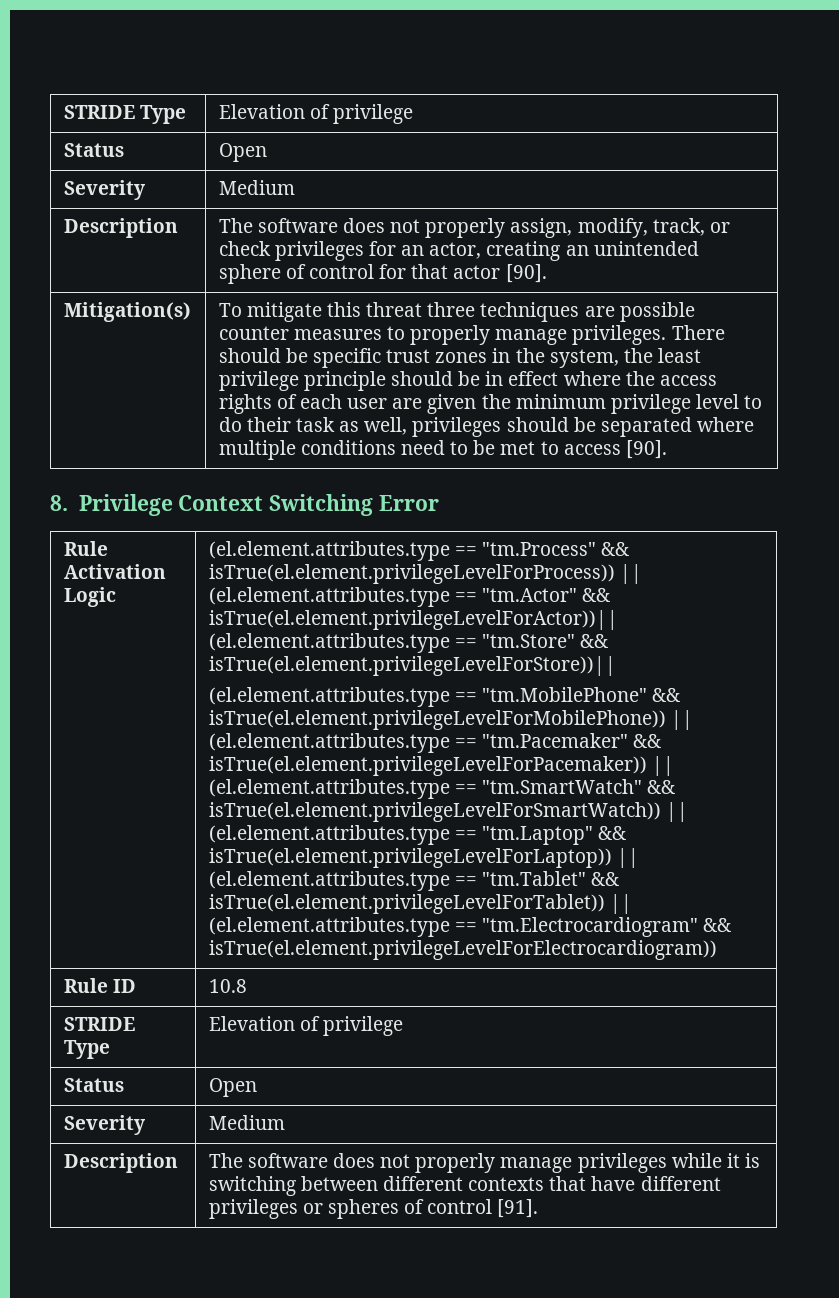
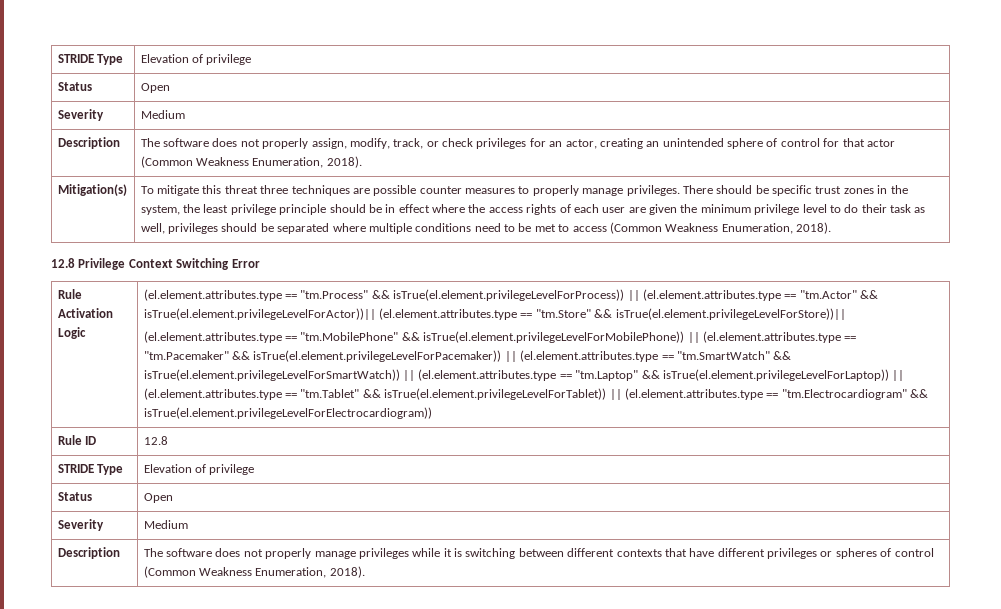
- Description | The software does not properly assign, modify, track, or check privileges for an actor, creating an unintended sphere of control for that actor [90].
+ Description | The software does not properly assign, modify, track, or check privileges for an actor, creating an unintended sphere of control for that actor (Common Weakness Enumeration, 2018).
- There should be specific trust zones in the system, the least privilege principle should be in effect where the access rights of each user are given the minimum privilege level to do their task as well, privileges should be separated where multiple conditions need to be met to access [90].
- 8. Privilege Context Switching Error
+ There should be specific trust zones in the system, the least privilege principle should be in effect where the access rights of each user are given the minimum privilege level to do their task as well, privileges should be separated where multiple conditions need to be met to access (Common Weakness Enumeration, 2018).
+ 12.8 Privilege Context Switching Error
- Rule ID | 10.8
+ Rule ID | 12.8
- Description | The software does not properly manage privileges while it is switching between different contexts that have different privileges or spheres of control [91].
+ Description | The software does not properly manage privileges while it is switching between different contexts that have different privileges or spheres of control (Common Weakness Enumeration, 2018).

